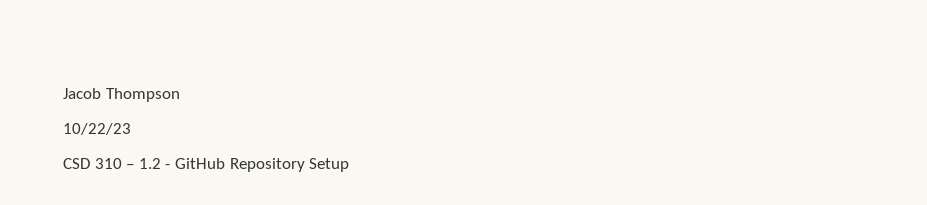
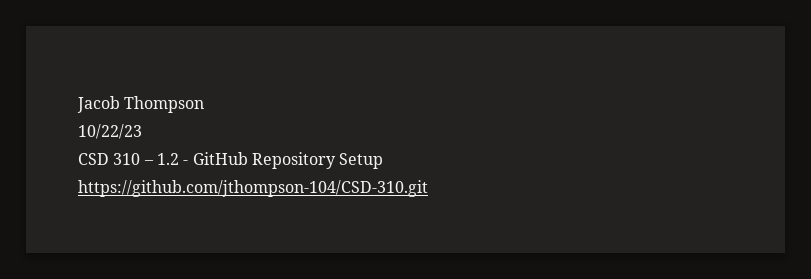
+ https://github.com/jthompson-104/CSD-310.git

